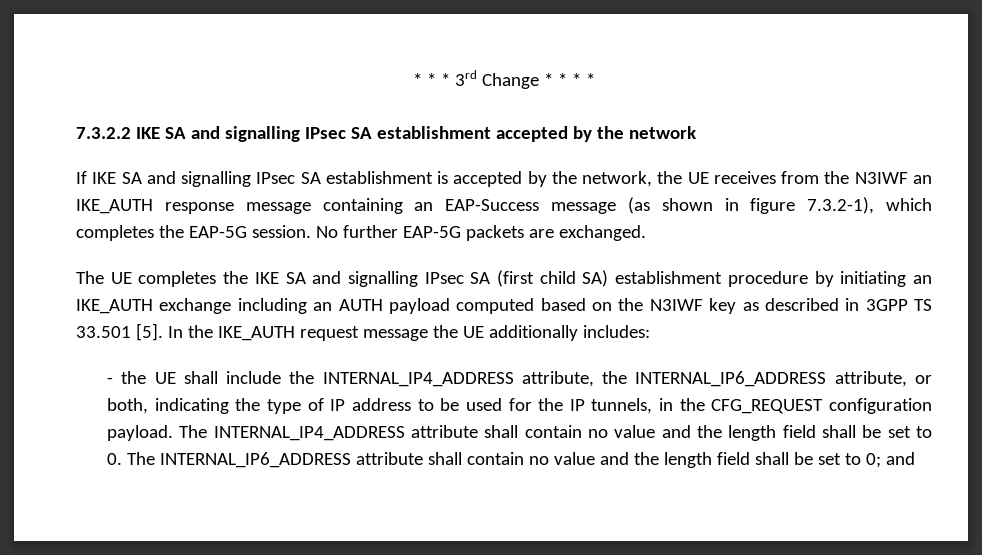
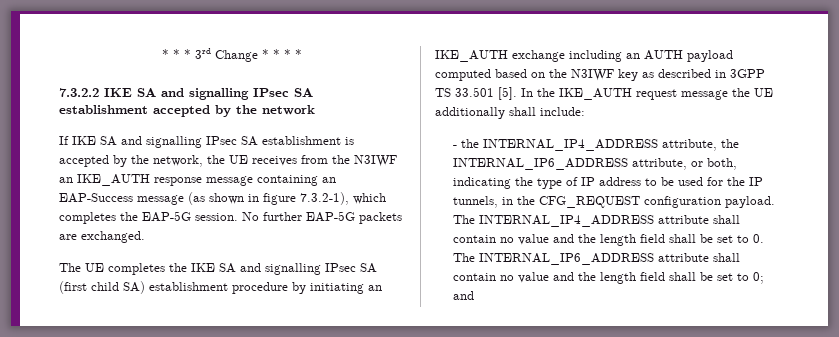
- In the IKE_AUTH request message the UE additionally includes:
+ In the IKE_AUTH request message the UE additionally shall include:
- - the UE shall include the INTERNAL_IP4_ADDRESS attribute, the INTERNAL_IP6_ADDRESS attribute, or both, indicating the type of IP address to be used for the IP tunnels, in the CFG_REQUEST configuration payload.
+ - the INTERNAL_IP4_ADDRESS attribute, the INTERNAL_IP6_ADDRESS attribute, or both, indicating the type of IP address to be used for the IP tunnels, in the CFG_REQUEST configuration payload.

